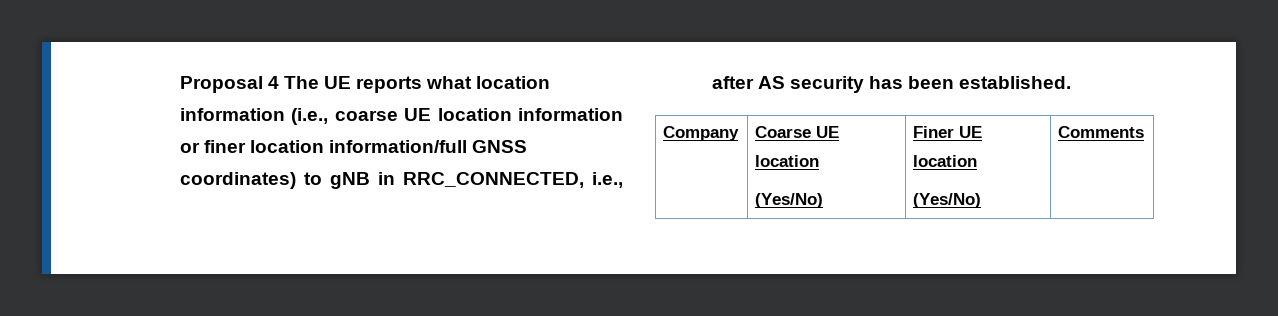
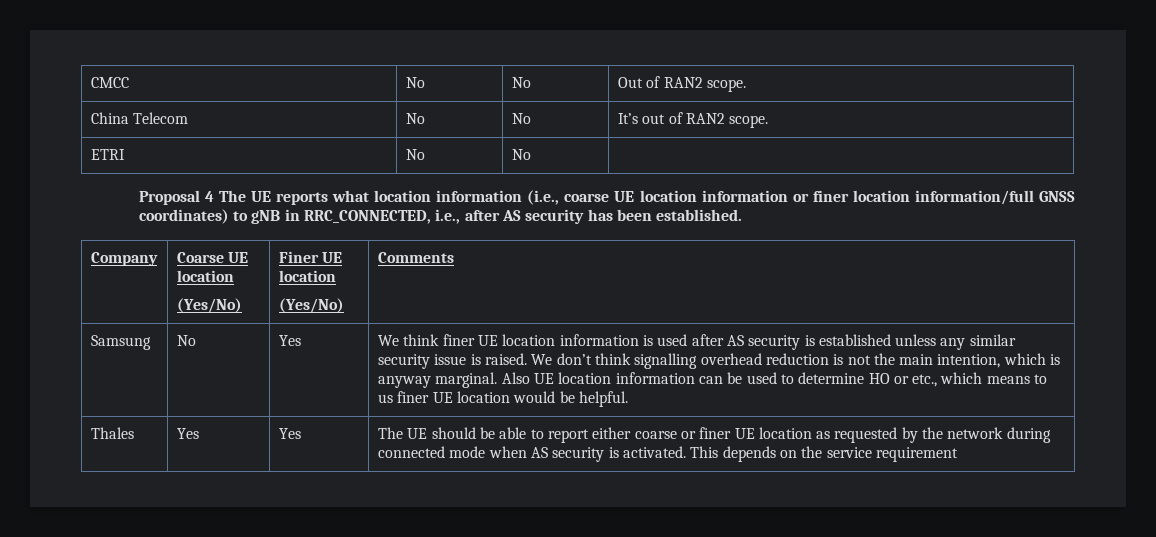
+ CMCC | No | No | Out of RAN2 scope.
+ China Telecom | No | No | It’s out of RAN2 scope.
+ ETRI | No | No |
+ Samsung | No | Yes | We think finer UE location information is used after AS security is established unless any similar security issue is raised. We don’t think signalling overhead reduction is not the main intention, which is anyway marginal. Also UE location information can be used to determine HO or etc., which means to us finer UE location would be helpful.
+ Thales | Yes | Yes | The UE should be able to report either coarse or finer UE location as requested by the network during connected mode when AS security is activated. This depends on the service requirement

